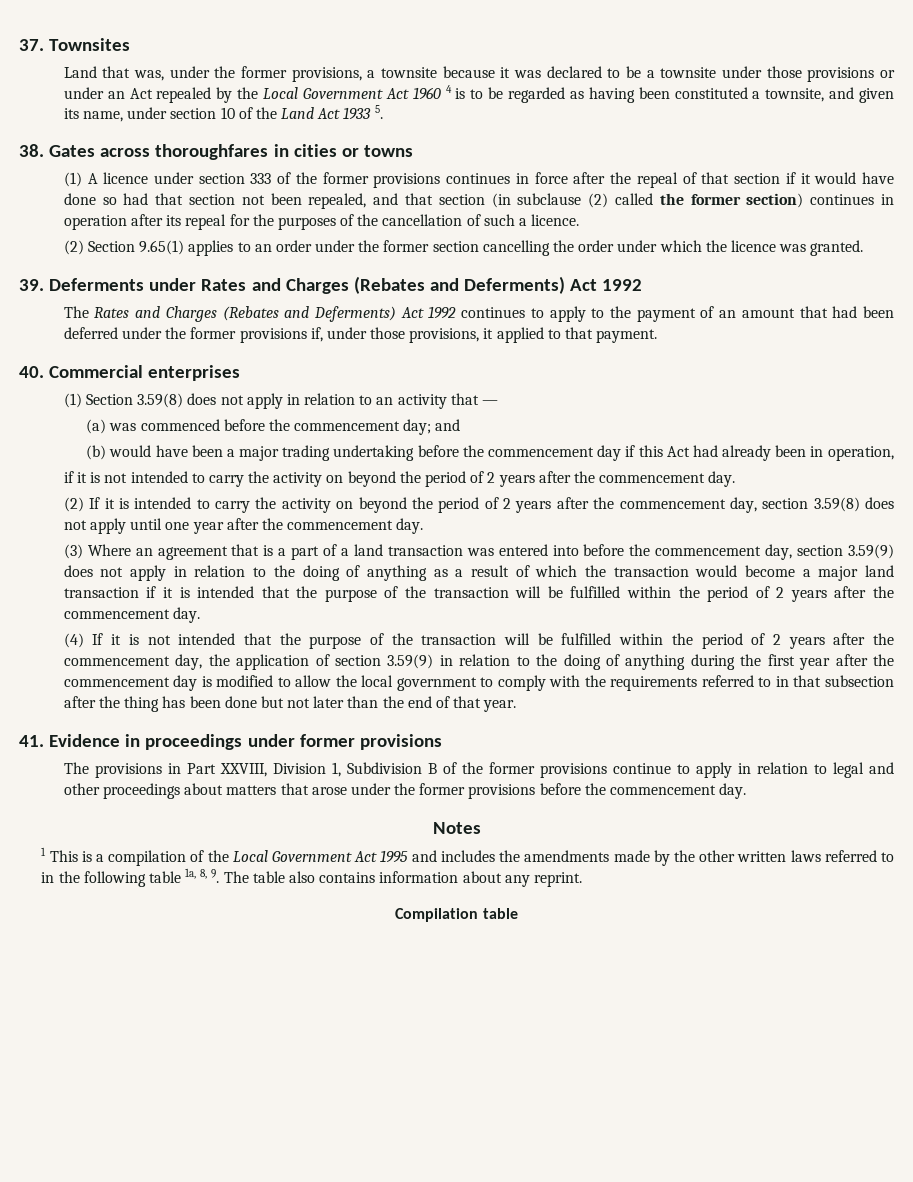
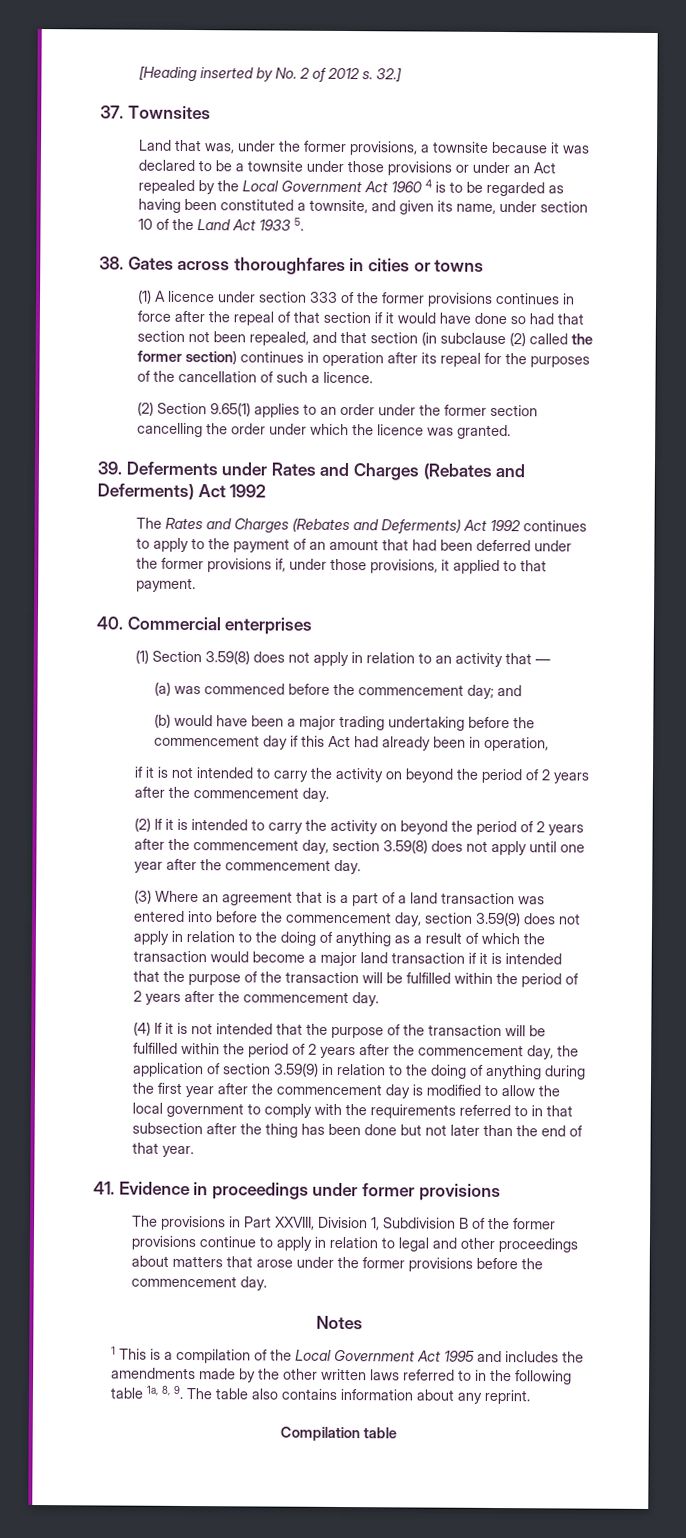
+ [Heading inserted by No. 2 of 2012 s. 32.]

